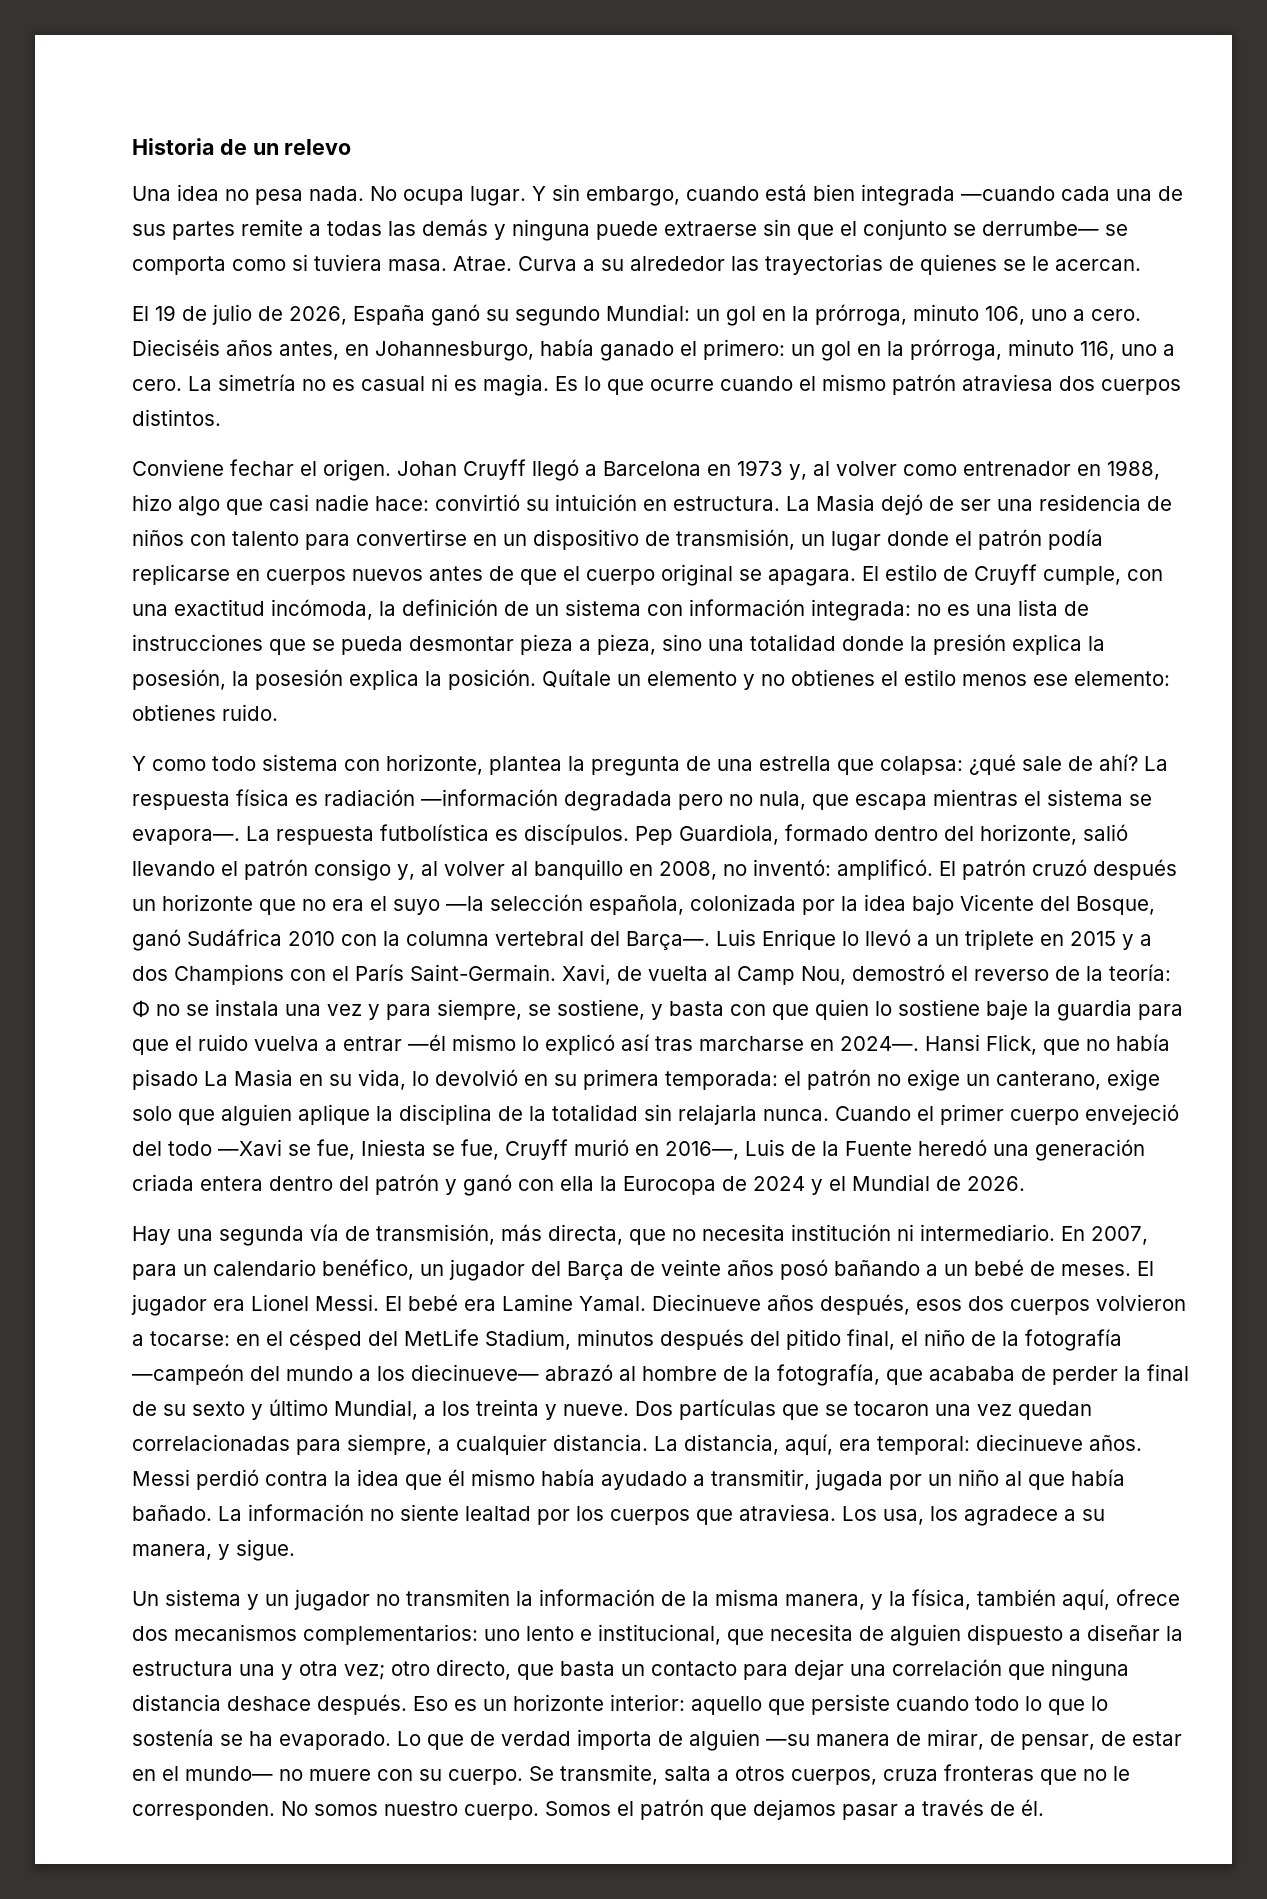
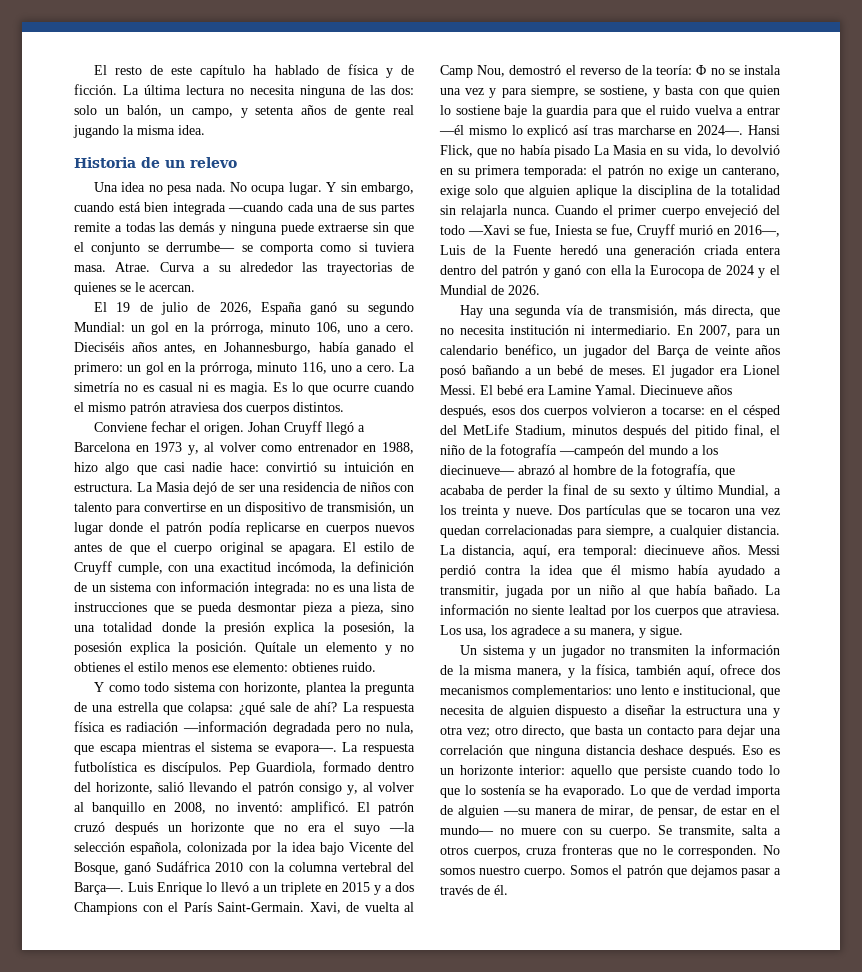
+ El resto de este capítulo ha hablado de física y de ficción. La última lectura no necesita ninguna de las dos: solo un balón, un campo, y setenta años de gente real jugando la misma idea.

